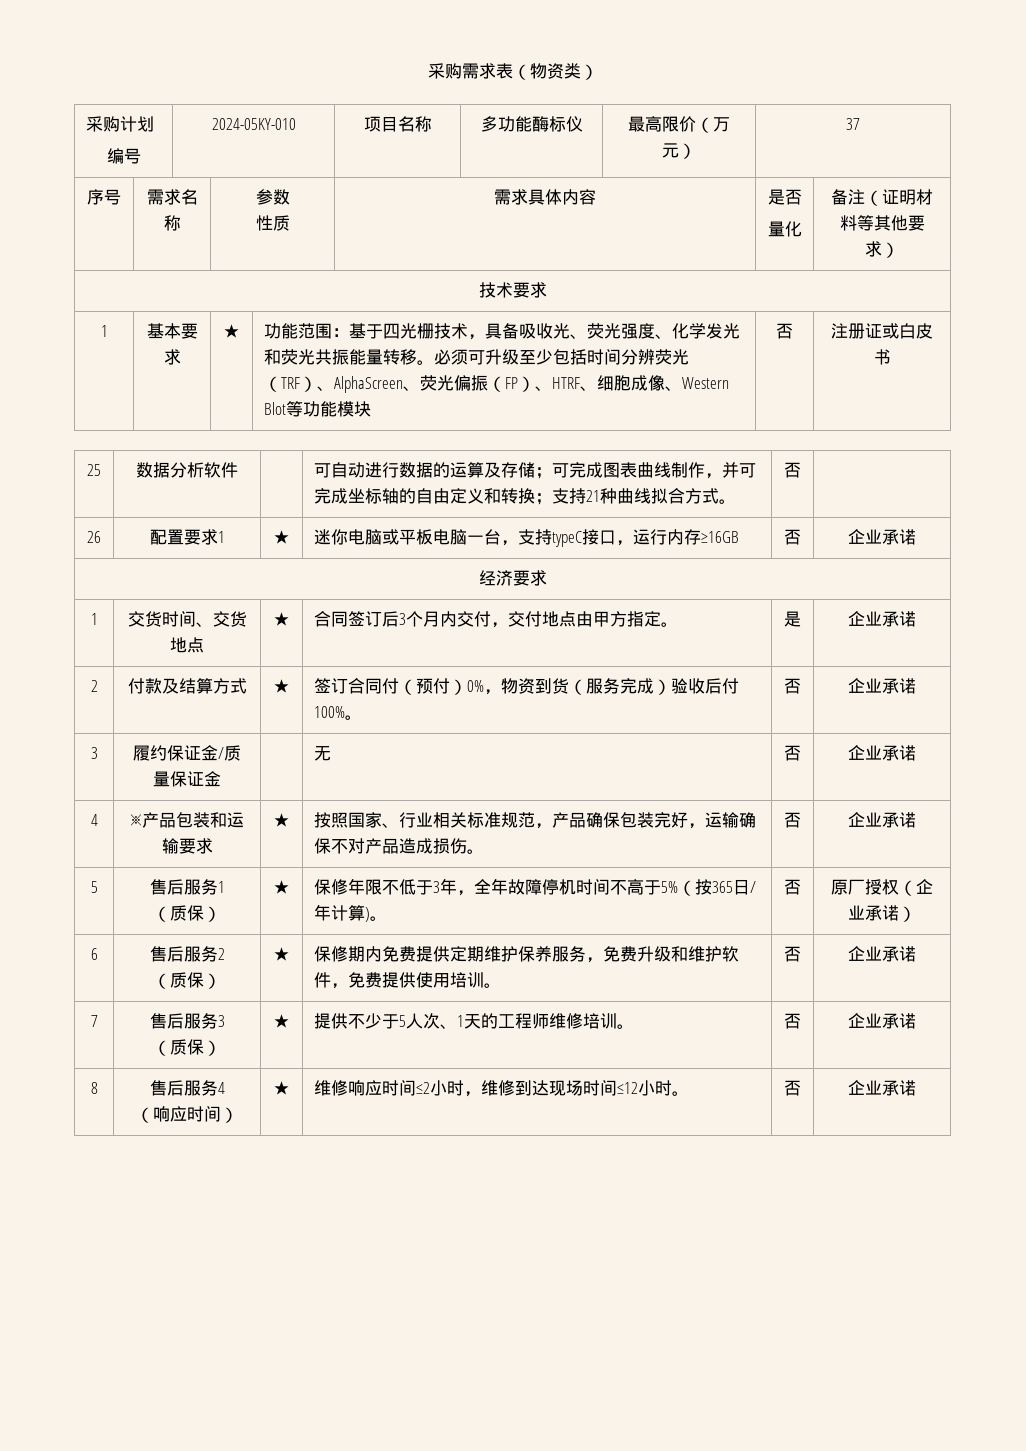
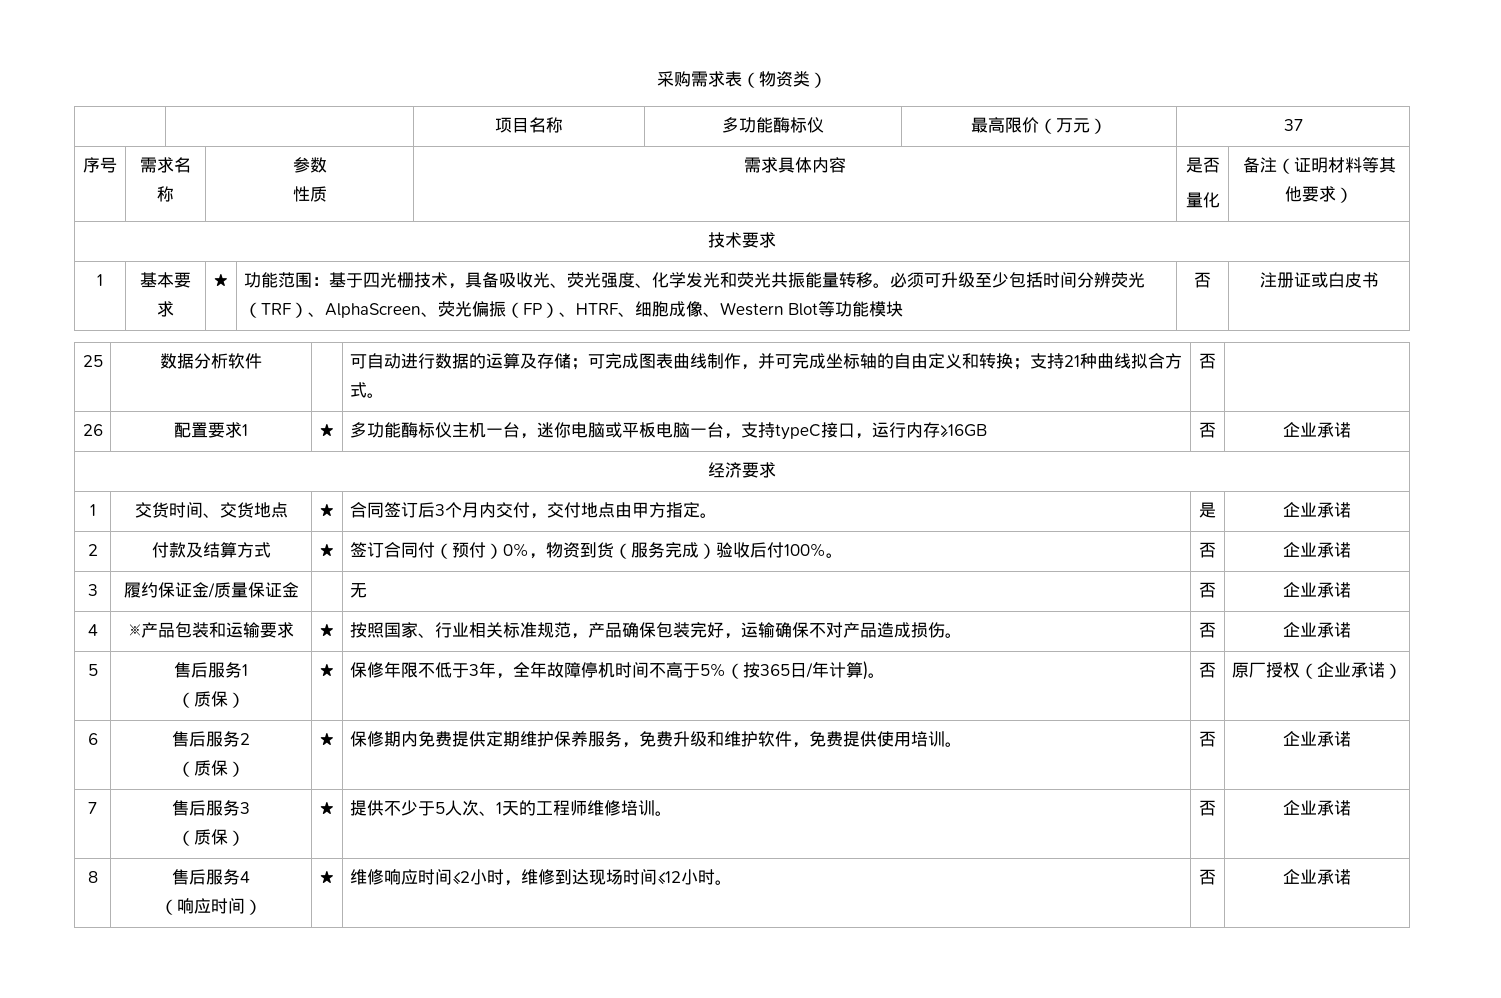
- 采购计划
- 编号 | 2024-05KY-010 | 项目名称 | 多功能酶标仪 | 最高限价（万元） | 37
+ | | 项目名称 | 多功能酶标仪 | 最高限价（万元） | 37
- 26 | 配置要求1 | ★ | 迷你电脑或平板电脑一台，支持typeC接口，运行内存≥16GB | 否 | 企业承诺
+ 26 | 配置要求1 | ★ | 多功能酶标仪主机一台，迷你电脑或平板电脑一台，支持typeC接口，运行内存≥16GB | 否 | 企业承诺

